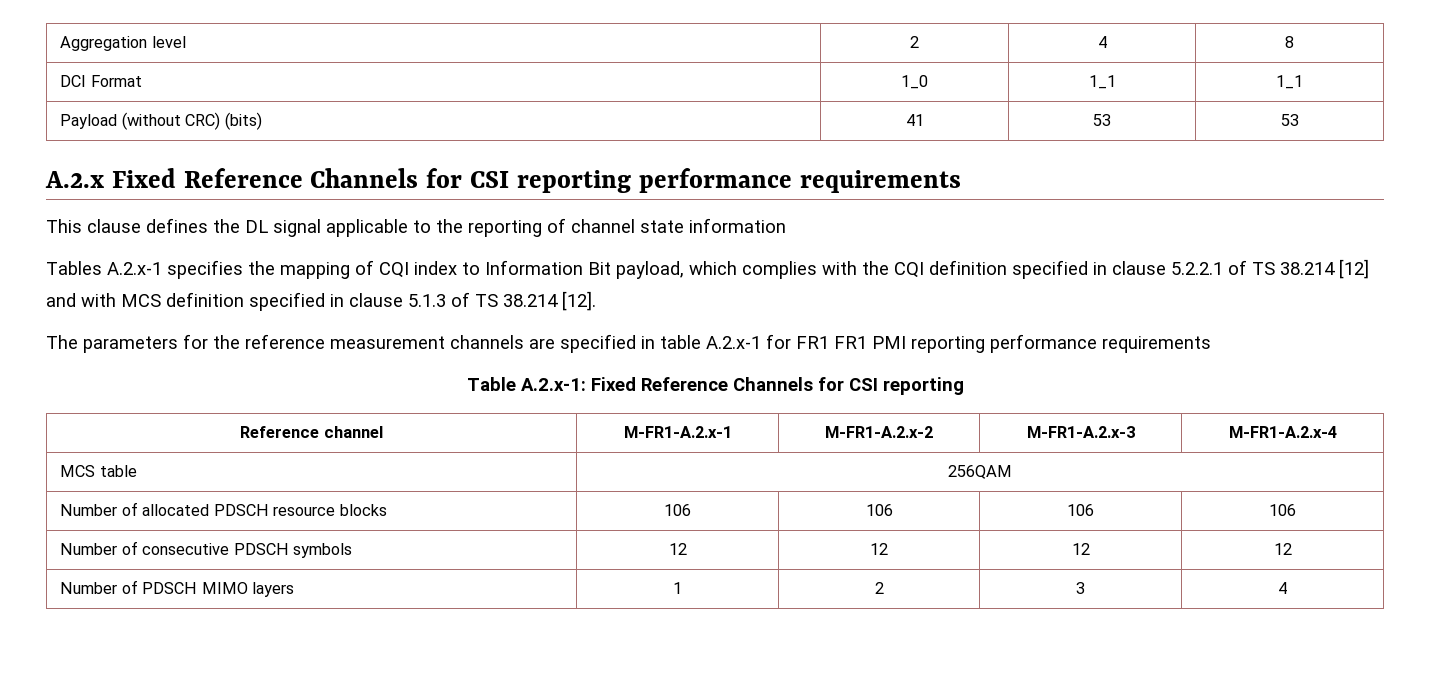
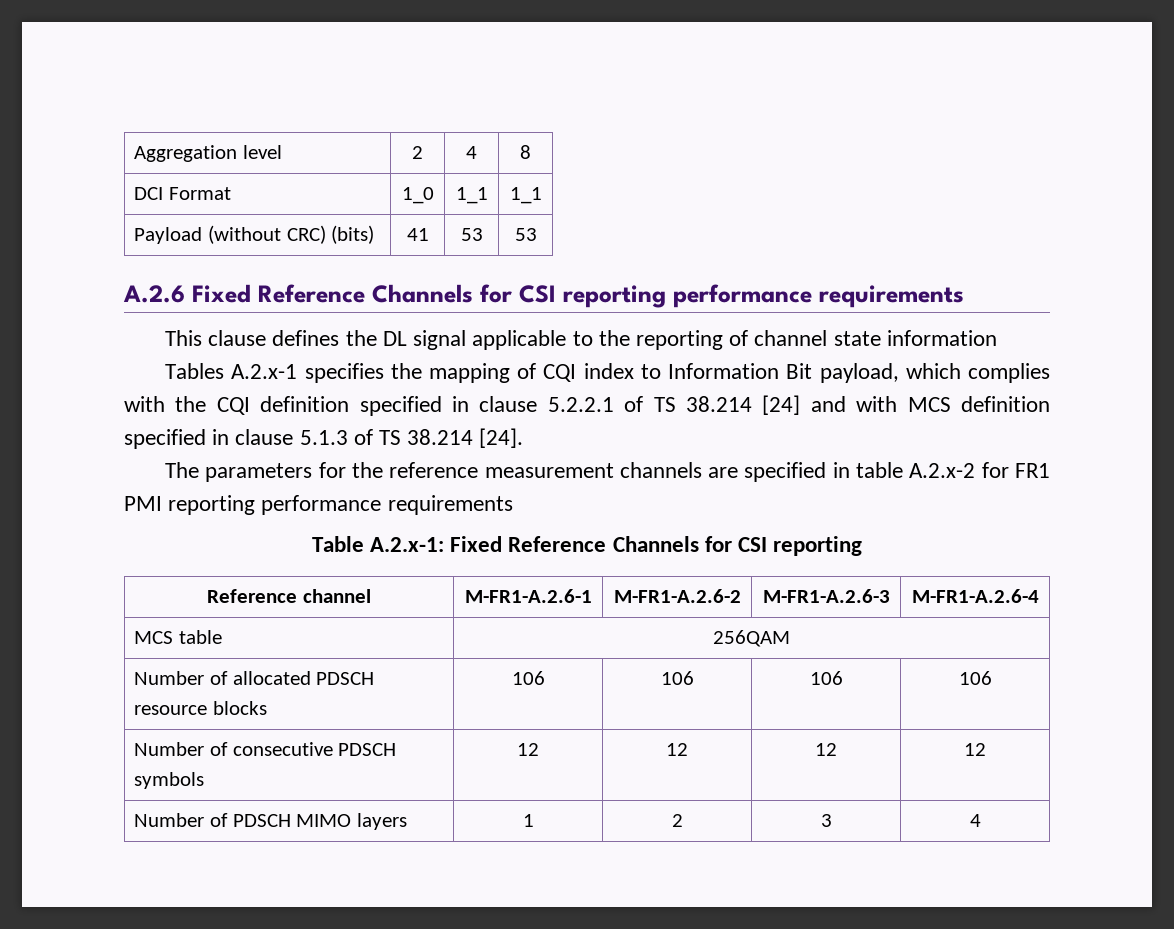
- A.2.x Fixed Reference Channels for CSI reporting performance requirements
+ A.2.6 Fixed Reference Channels for CSI reporting performance requirements
- Tables A.2.x-1 specifies the mapping of CQI index to Information Bit payload, which complies with the CQI definition specified in clause 5.2.2.1 of TS 38.214 [12] and with MCS definition specified in clause 5.1.3 of TS 38.214 [12].
+ Tables A.2.x-1 specifies the mapping of CQI index to Information Bit payload, which complies with the CQI definition specified in clause 5.2.2.1 of TS 38.214 [24] and with MCS definition specified in clause 5.1.3 of TS 38.214 [24].
- The parameters for the reference measurement channels are specified in table A.2.x-1 for FR1 FR1 PMI reporting performance requirements
+ The parameters for the reference measurement channels are specified in table A.2.x-2 for FR1 PMI reporting performance requirements
- Reference channel | M-FR1-A.2.x-1 | M-FR1-A.2.x-2 | M-FR1-A.2.x-3 | M-FR1-A.2.x-4
+ Reference channel | M-FR1-A.2.6-1 | M-FR1-A.2.6-2 | M-FR1-A.2.6-3 | M-FR1-A.2.6-4

